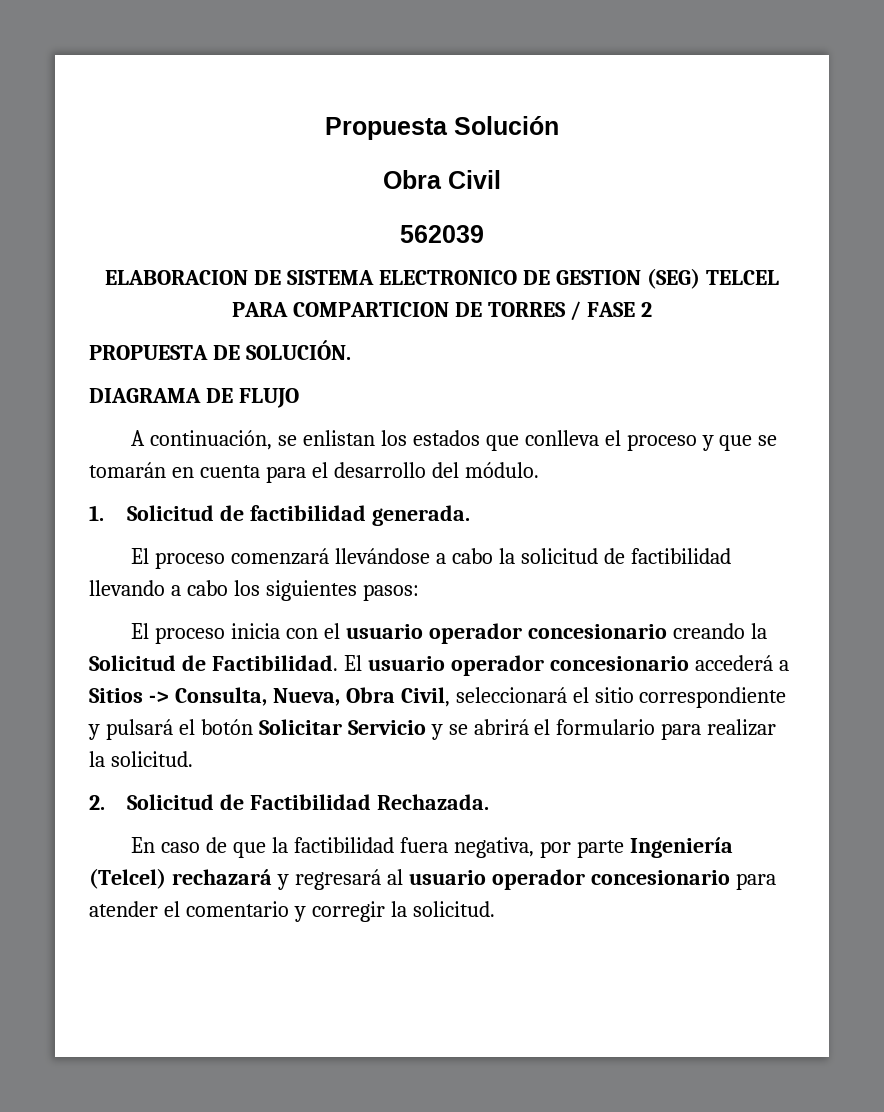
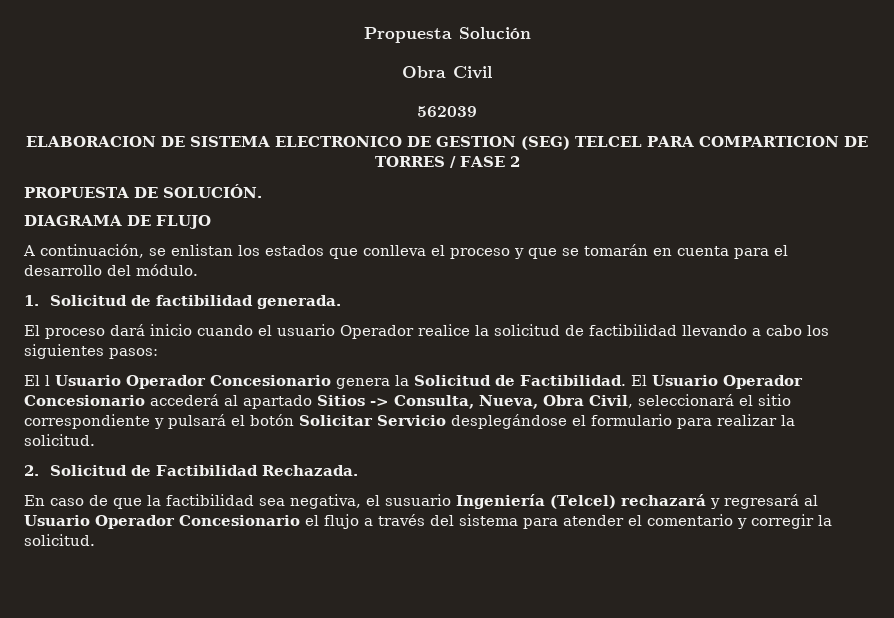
- El proceso comenzará llevándose a cabo la solicitud de factibilidad llevando a cabo los siguientes pasos:
+ El proceso dará inicio cuando el usuario Operador realice la solicitud de factibilidad llevando a cabo los siguientes pasos:
- El proceso inicia con el usuario operador concesionario creando la Solicitud de Factibilidad.
+ El l Usuario Operador Concesionario genera la Solicitud de Factibilidad.
- El usuario operador concesionario accederá a Sitios -> Consulta, Nueva, Obra Civil, seleccionará el sitio correspondiente y pulsará el botón Solicitar Servicio y se abrirá el formulario para realizar la solicitud.
+ El Usuario Operador Concesionario accederá al apartado Sitios -> Consulta, Nueva, Obra Civil, seleccionará el sitio correspondiente y pulsará el botón Solicitar Servicio desplegándose el formulario para realizar la solicitud.
- En caso de que la factibilidad fuera negativa, por parte Ingeniería (Telcel) rechazará y regresará al usuario operador concesionario para atender el comentario y corregir la solicitud.
+ En caso de que la factibilidad sea negativa, el susuario Ingeniería (Telcel) rechazará y regresará al Usuario Operador Concesionario el flujo a través del sistema para atender el comentario y corregir la solicitud.

